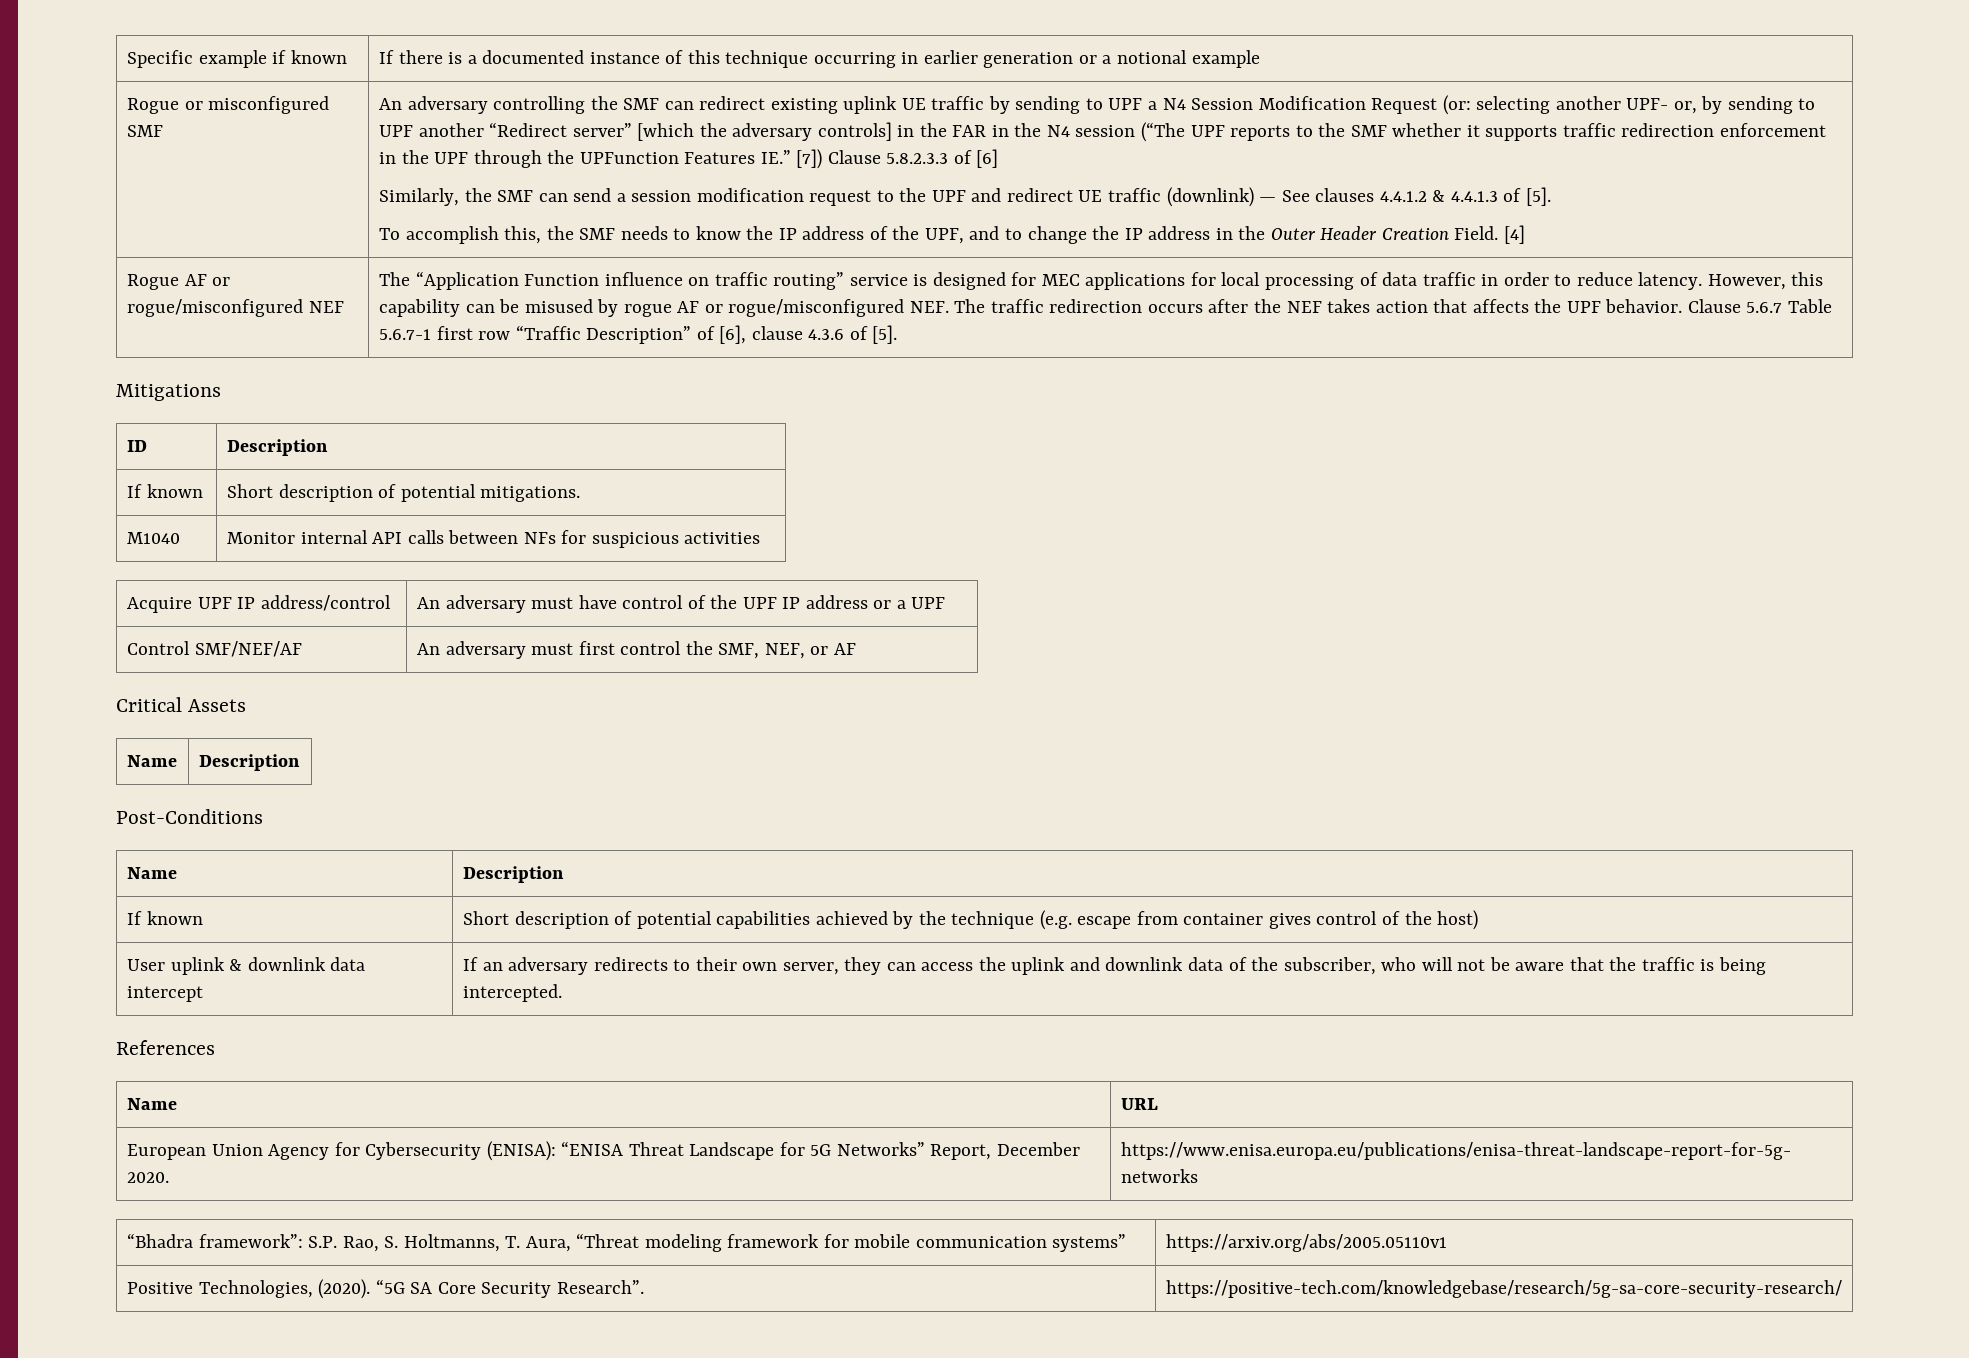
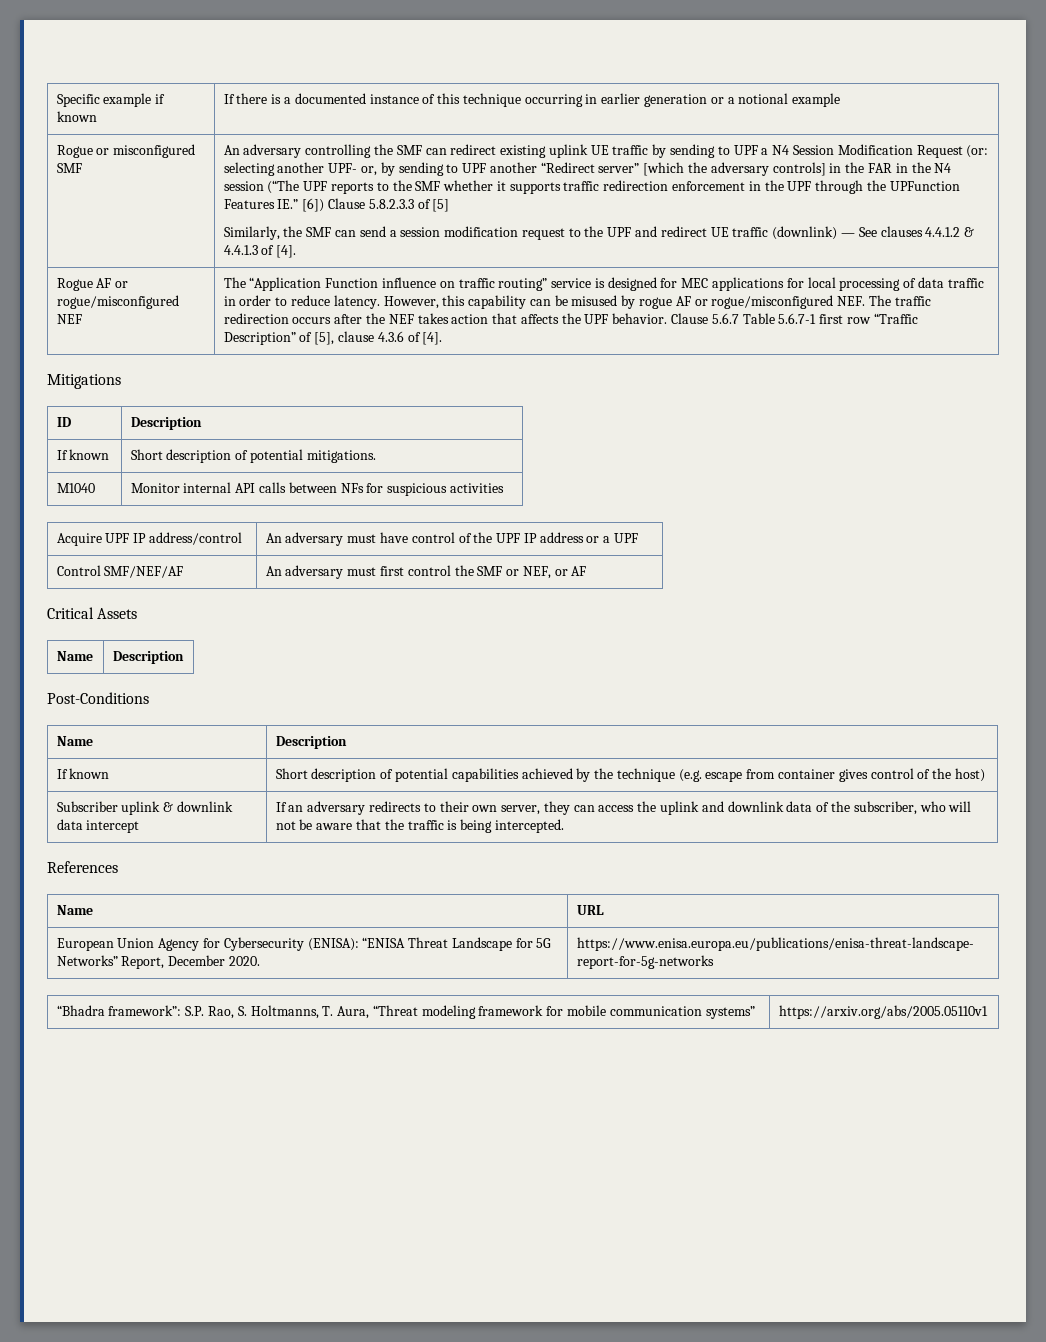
- selecting another UPF- or, by sending to UPF another “Redirect server” [which the adversary controls] in the FAR in the N4 session (“The UPF reports to the SMF whether it supports traffic redirection enforcement in the UPF through the UPFunction Features IE.” [7]) Clause 5.8.2.3.3 of [6]
+ selecting another UPF- or, by sending to UPF another “Redirect server” [which the adversary controls] in the FAR in the N4 session (“The UPF reports to the SMF whether it supports traffic redirection enforcement in the UPF through the UPFunction Features IE.” [6]) Clause 5.8.2.3.3 of [5]
- Similarly, the SMF can send a session modification request to the UPF and redirect UE traffic (downlink) — See clauses 4.4.1.2 & 4.4.1.3 of [5].
- To accomplish this, the SMF needs to know the IP address of the UPF, and to change the IP address in the Outer Header Creation Field. [4]
+ Similarly, the SMF can send a session modification request to the UPF and redirect UE traffic (downlink) — See clauses 4.4.1.2 & 4.4.1.3 of [4].
- Clause 5.6.7 Table 5.6.7-1 first row “Traffic Description” of [6], clause 4.3.6 of [5].
+ Clause 5.6.7 Table 5.6.7-1 first row “Traffic Description” of [5], clause 4.3.6 of [4].
- Control SMF/NEF/AF | An adversary must first control the SMF, NEF, or AF
+ Control SMF/NEF/AF | An adversary must first control the SMF or NEF, or AF
- User uplink & downlink data intercept | If an adversary redirects to their own server, they can access the uplink and downlink data of the subscriber, who will not be aware that the traffic is being intercepted.
+ Subscriber uplink & downlink data intercept | If an adversary redirects to their own server, they can access the uplink and downlink data of the subscriber, who will not be aware that the traffic is being intercepted.
- Positive Technologies, (2020). “5G SA Core Security Research”. | https://positive-tech.com/knowledgebase/research/5g-sa-core-security-research/

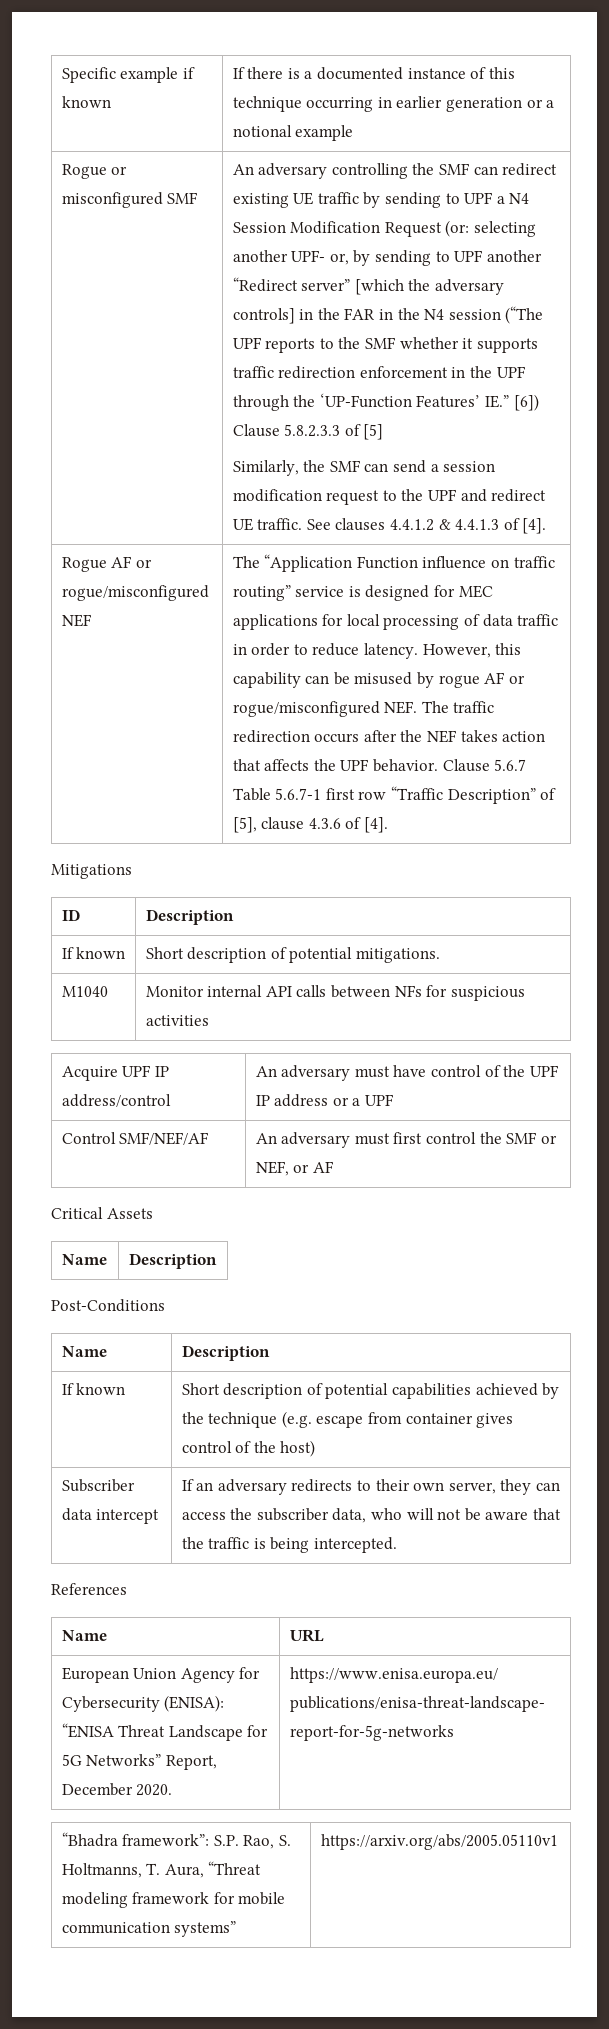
- An adversary controlling the SMF can redirect existing uplink UE traffic by sending to UPF a N4 Session Modification Request (or:
+ An adversary controlling the SMF can redirect existing UE traffic by sending to UPF a N4 Session Modification Request (or:
- selecting another UPF- or, by sending to UPF another “Redirect server” [which the adversary controls] in the FAR in the N4 session (“The UPF reports to the SMF whether it supports traffic redirection enforcement in the UPF through the UPFunction Features IE.” [6]) Clause 5.8.2.3.3 of [5]
+ selecting another UPF- or, by sending to UPF another “Redirect server” [which the adversary controls] in the FAR in the N4 session (“The UPF reports to the SMF whether it supports traffic redirection enforcement in the UPF through the ‘UP-Function Features’ IE.” [6]) Clause 5.8.2.3.3 of [5]
- Similarly, the SMF can send a session modification request to the UPF and redirect UE traffic (downlink) — See clauses 4.4.1.2 & 4.4.1.3 of [4].
+ Similarly, the SMF can send a session modification request to the UPF and redirect UE traffic. See clauses 4.4.1.2 & 4.4.1.3 of [4].
- Subscriber uplink & downlink data intercept | If an adversary redirects to their own server, they can access the uplink and downlink data of the subscriber, who will not be aware that the traffic is being intercepted.
+ Subscriber data intercept | If an adversary redirects to their own server, they can access the subscriber data, who will not be aware that the traffic is being intercepted.

